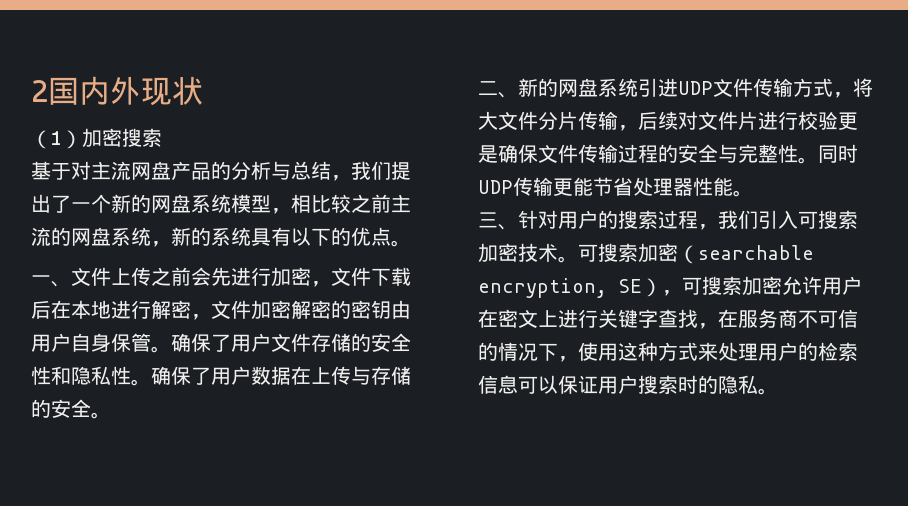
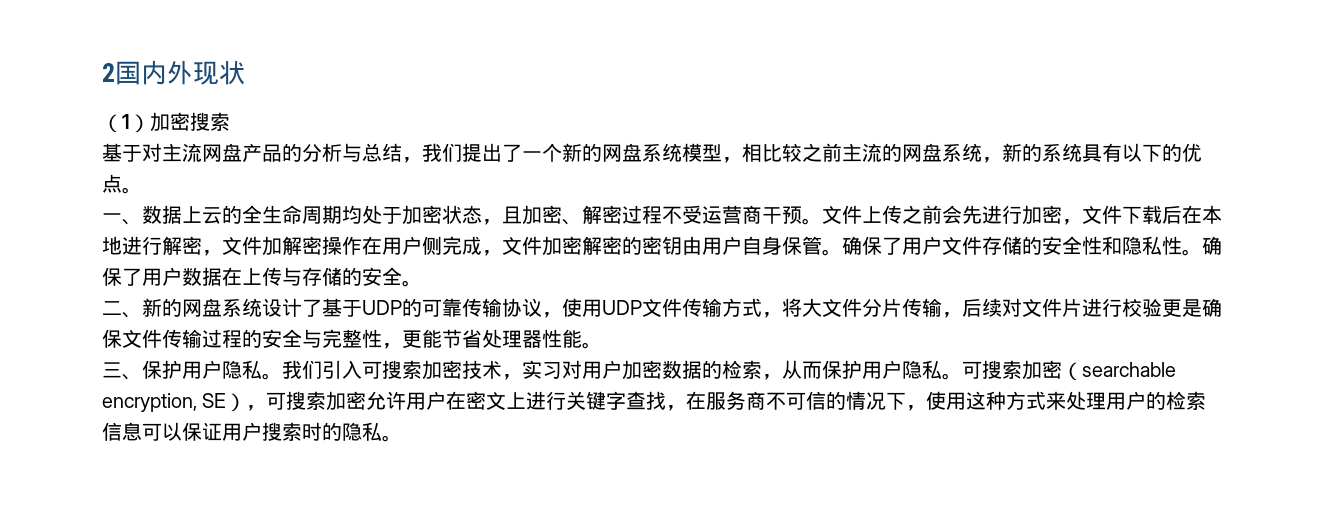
- 一、文件上传之前会先进行加密，文件下载后在本地进行解密，文件加密解密的密钥由用户自身保管。
+ 一、数据上云的全生命周期均处于加密状态，且加密、解密过程不受运营商干预。文件上传之前会先进行加密，文件下载后在本地进行解密，文件加解密操作在用户侧完成，文件加密解密的密钥由用户自身保管。
- 二、新的网盘系统引进UDP文件传输方式，将大文件分片传输，后续对文件片进行校验更是确保文件传输过程的安全与完整性。同时UDP传输更能节省处理器性能。
+ 二、新的网盘系统设计了基于UDP的可靠传输协议，使用UDP文件传输方式，将大文件分片传输，后续对文件片进行校验更是确保文件传输过程的安全与完整性，更能节省处理器性能。
- 三、针对用户的搜索过程，我们引入可搜索加密技术。
+ 三、保护用户隐私。我们引入可搜索加密技术，实习对用户加密数据的检索，从而保护用户隐私。

